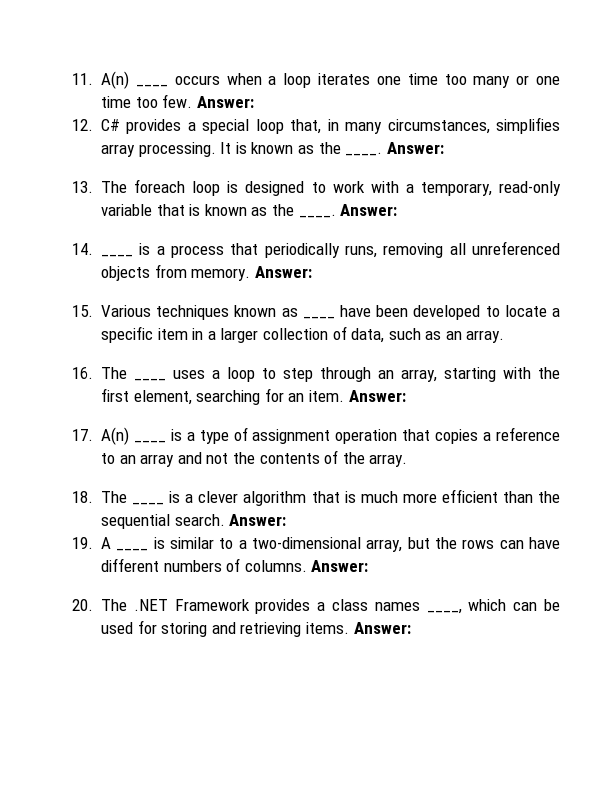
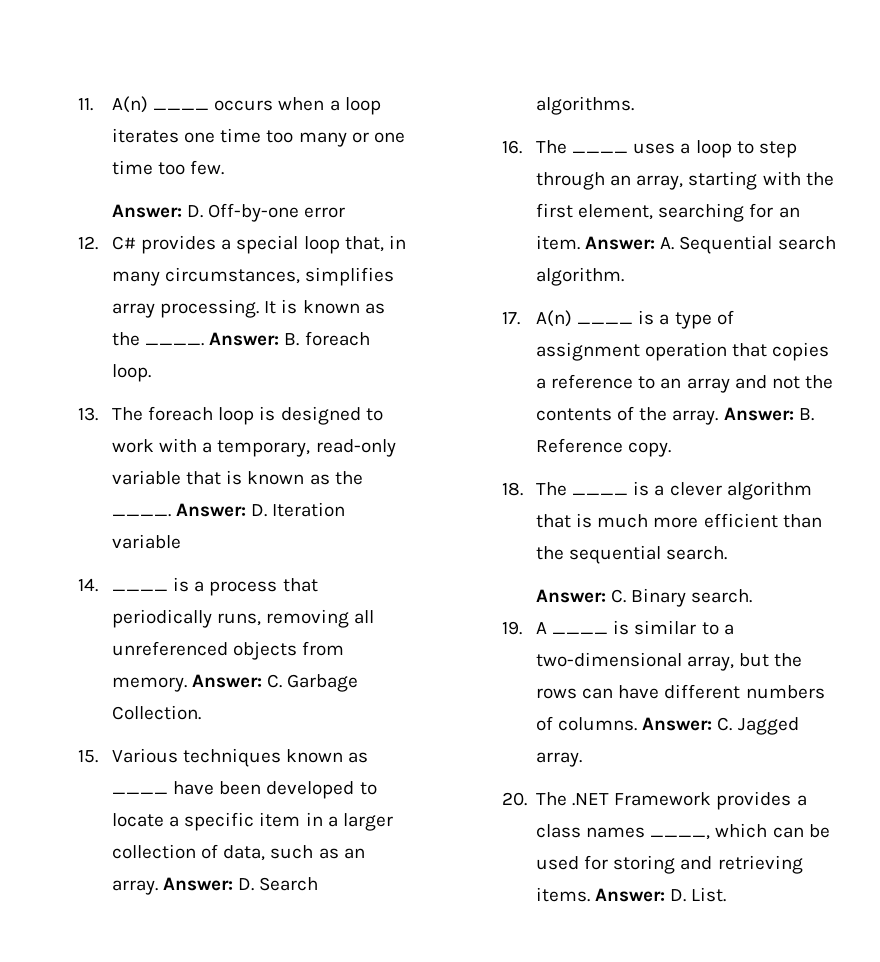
- 11. A(n) ____ occurs when a loop iterates one time too many or one time too few. Answer:
+ 11. A(n) ____ occurs when a loop iterates one time too many or one time too few.
+ Answer: D. Off-by-one error
- It is known as the ____. Answer:
+ It is known as the ____. Answer: B. foreach loop.
- 13. The foreach loop is designed to work with a temporary, read-only variable that is known as the ____. Answer:
+ 13. The foreach loop is designed to work with a temporary, read-only variable that is known as the ____. Answer: D. Iteration variable
- 14. ____ is a process that periodically runs, removing all unreferenced objects from memory. Answer:
+ 14. ____ is a process that periodically runs, removing all unreferenced objects from memory. Answer: C. Garbage Collection.
+ Answer: D. Search algorithms.
- 16. The ____ uses a loop to step through an array, starting with the first element, searching for an item. Answer:
+ 16. The ____ uses a loop to step through an array, starting with the first element, searching for an item. Answer: A. Sequential search algorithm.
+ Answer: B. Reference copy.
- 18. The ____ is a clever algorithm that is much more efficient than the sequential search. Answer:
+ 18. The ____ is a clever algorithm that is much more efficient than the sequential search.
+ Answer: C. Binary search.
- 19. A ____ is similar to a two-dimensional array, but the rows can have different numbers of columns. Answer:
+ 19. A ____ is similar to a two-dimensional array, but the rows can have different numbers of columns. Answer: C. Jagged array.
- 20. The .NET Framework provides a class names ____, which can be used for storing and retrieving items. Answer:
+ 20. The .NET Framework provides a class names ____, which can be used for storing and retrieving items. Answer: D. List.

